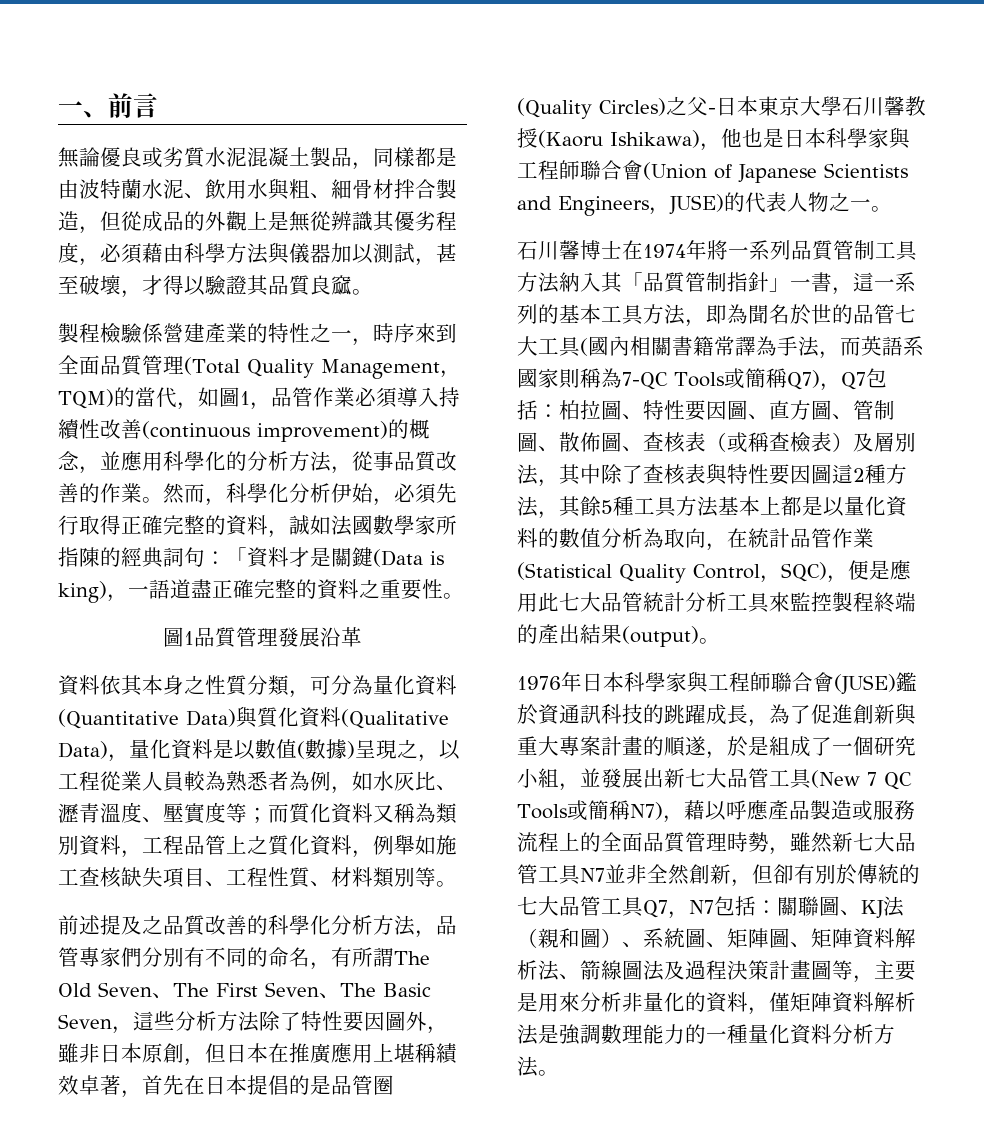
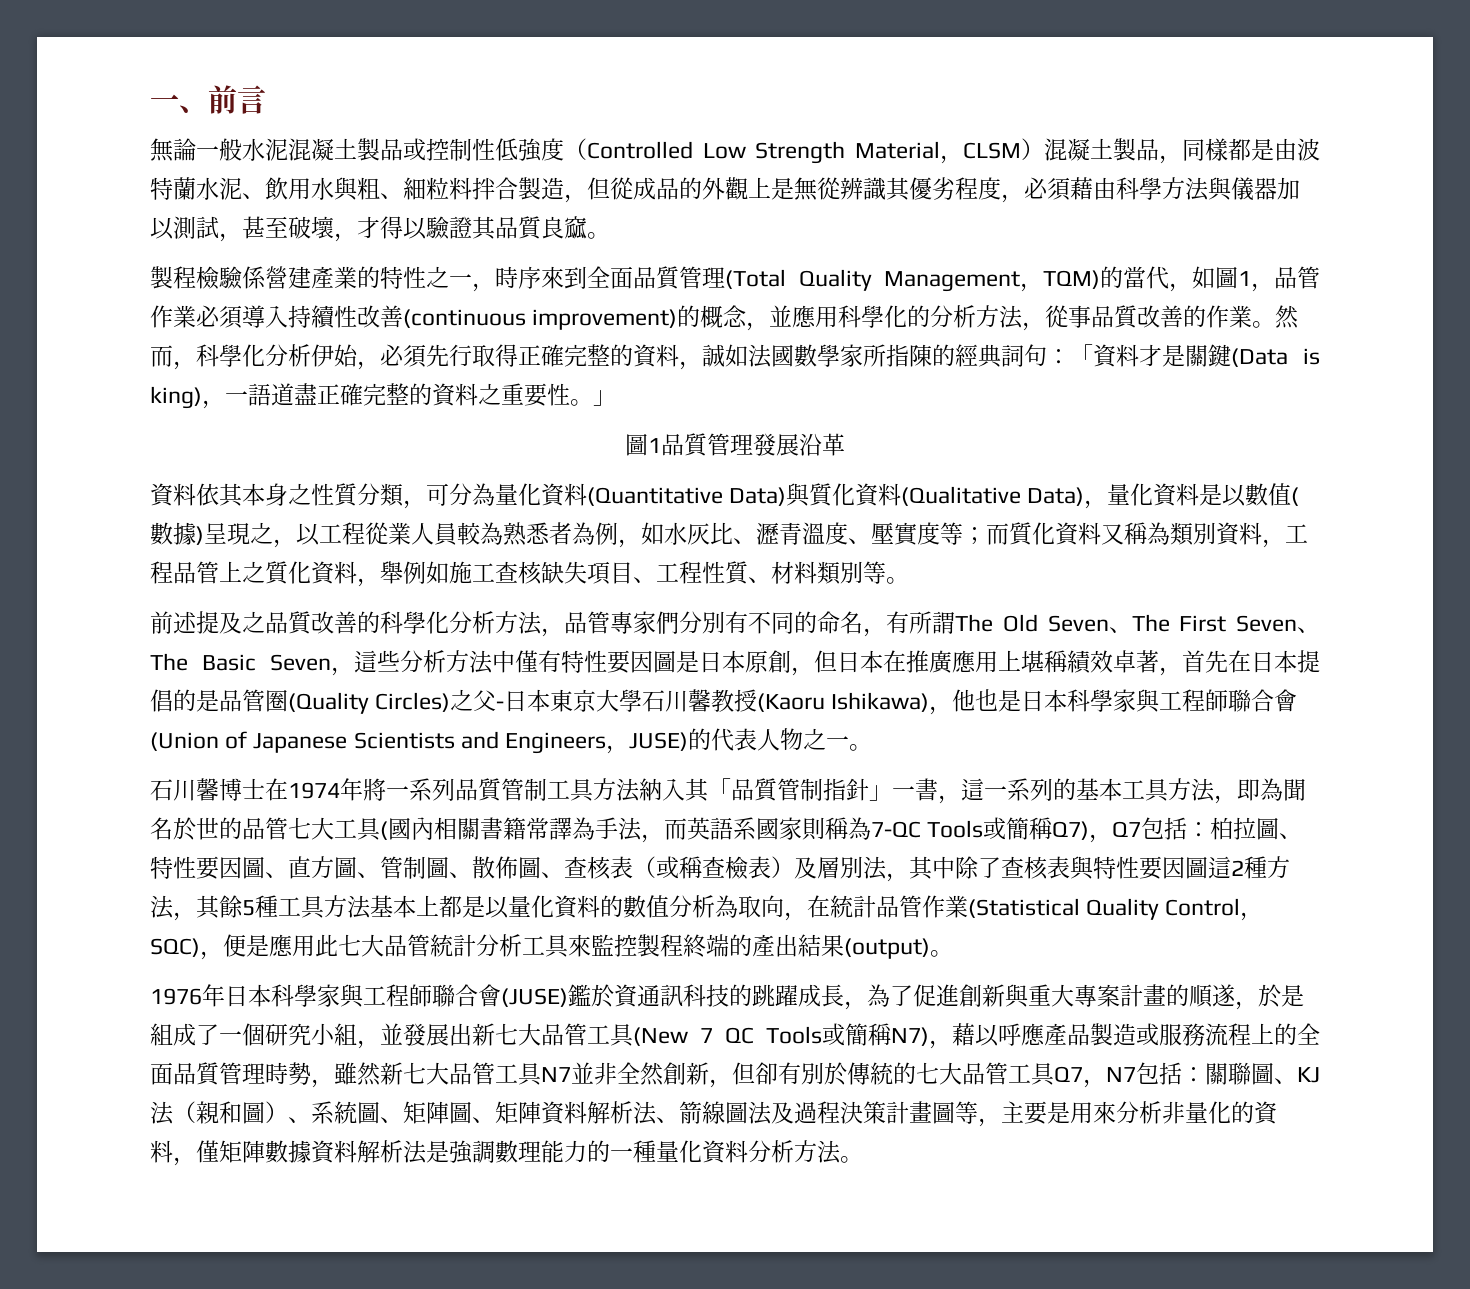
- 無論優良或劣質水泥混凝土製品，同樣都是由波特蘭水泥、飲用水與粗、細骨材拌合製造，但從成品的外觀上是無從辨識其優劣程度，必須藉由科學方法與儀器加以測試，甚至破壞，才得以驗證其品質良窳。
+ 無論一般水泥混凝土製品或控制性低強度（Controlled Low Strength Material，CLSM）混凝土製品，同樣都是由波特蘭水泥、飲用水與粗、細粒料拌合製造，但從成品的外觀上是無從辨識其優劣程度，必須藉由科學方法與儀器加以測試，甚至破壞，才得以驗證其品質良窳。
- 然而，科學化分析伊始，必須先行取得正確完整的資料，誠如法國數學家所指陳的經典詞句：「資料才是關鍵(Data is king)，一語道盡正確完整的資料之重要性。
+ 然而，科學化分析伊始，必須先行取得正確完整的資料，誠如法國數學家所指陳的經典詞句：「資料才是關鍵(Data is king)，一語道盡正確完整的資料之重要性。」
- 而質化資料又稱為類別資料，工程品管上之質化資料，例舉如施工查核缺失項目、工程性質、材料類別等。
+ 而質化資料又稱為類別資料，工程品管上之質化資料，舉例如施工查核缺失項目、工程性質、材料類別等。
- 前述提及之品質改善的科學化分析方法，品管專家們分別有不同的命名，有所謂The Old Seven、The First Seven、The Basic Seven，這些分析方法除了特性要因圖外，雖非日本原創，但日本在推廣應用上堪稱績效卓著，首先在日本提倡的是品管圈(Quality Circles)之父-日本東京大學石川馨教授(Kaoru Ishikawa)，他也是日本科學家與工程師聯合會(Union of Japanese Scientists and Engineers，JUSE)的代表人物之一。
+ 前述提及之品質改善的科學化分析方法，品管專家們分別有不同的命名，有所謂The Old Seven、The First Seven、The Basic Seven，這些分析方法中僅有特性要因圖是日本原創，但日本在推廣應用上堪稱績效卓著，首先在日本提倡的是品管圈(Quality Circles)之父-日本東京大學石川馨教授(Kaoru Ishikawa)，他也是日本科學家與工程師聯合會(Union of Japanese Scientists and Engineers，JUSE)的代表人物之一。
- 關聯圖、KJ法（親和圖）、系統圖、矩陣圖、矩陣資料解析法、箭線圖法及過程決策計畫圖等，主要是用來分析非量化的資料，僅矩陣資料解析法是強調數理能力的一種量化資料分析方法。
+ 關聯圖、KJ法（親和圖）、系統圖、矩陣圖、矩陣資料解析法、箭線圖法及過程決策計畫圖等，主要是用來分析非量化的資料，僅矩陣數據資料解析法是強調數理能力的一種量化資料分析方法。

